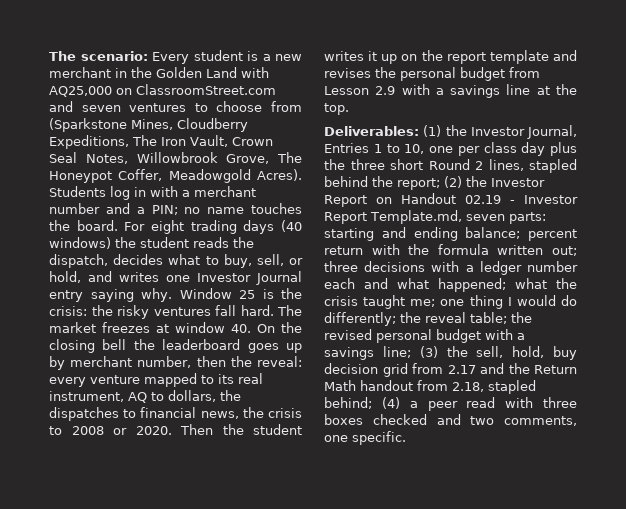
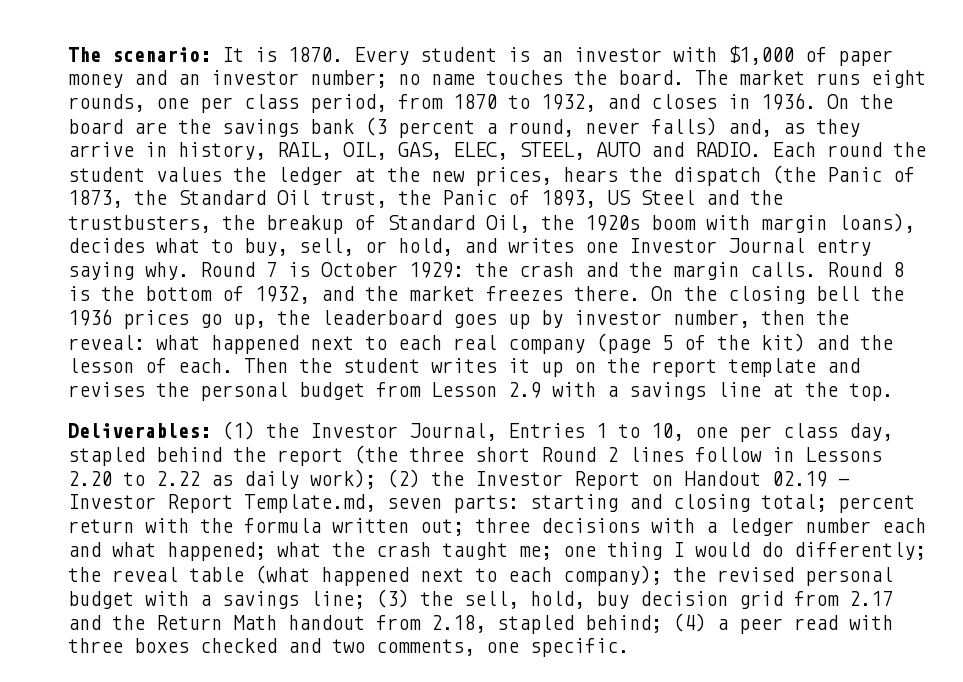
- The scenario: Every student is a new merchant in the Golden Land with AQ25,000 on ClassroomStreet.com and seven ventures to choose from (Sparkstone Mines, Cloudberry Expeditions, The Iron Vault, Crown Seal Notes, Willowbrook Grove, The Honeypot Coffer, Meadowgold Acres). Students log in with a merchant number and a PIN; no name touches the board.
+ The scenario: It is 1870. Every student is an investor with $1,000 of paper money and an investor number; no name touches the board.
- For eight trading days (40 windows) the student reads the dispatch, decides what to buy, sell, or hold, and writes one Investor Journal entry saying why.
+ The market runs eight rounds, one per class period, from 1870 to 1932, and closes in 1936. On the board are the savings bank (3 percent a round, never falls) and, as they arrive in history, RAIL, OIL, GAS, ELEC, STEEL, AUTO and RADIO. Each round the student values the ledger at the new prices, hears the dispatch (the Panic of 1873, the Standard Oil trust, the Panic of 1893, US Steel and the trustbusters, the breakup of Standard Oil, the 1920s boom with margin loans), decides what to buy, sell, or hold, and writes one Investor Journal entry saying why.
- Window 25 is the crisis: the risky ventures fall hard. The market freezes at window 40. On the closing bell the leaderboard goes up by merchant number, then the reveal: every venture mapped to its real instrument, AQ to dollars, the dispatches to financial news, the crisis to 2008 or 2020.
+ Round 7 is October 1929: the crash and the margin calls. Round 8 is the bottom of 1932, and the market freezes there. On the closing bell the 1936 prices go up, the leaderboard goes up by investor number, then the reveal: what happened next to each real company (page 5 of the kit) and the lesson of each.
- (1) the Investor Journal, Entries 1 to 10, one per class day plus the three short Round 2 lines, stapled behind the report;
+ (1) the Investor Journal, Entries 1 to 10, one per class day, stapled behind the report (the three short Round 2 lines follow in Lessons 2.20 to 2.22 as daily work);
- starting and ending balance;
+ starting and closing total;
- what the crisis taught me;
+ what the crash taught me;
- the reveal table;
+ the reveal table (what happened next to each company);

